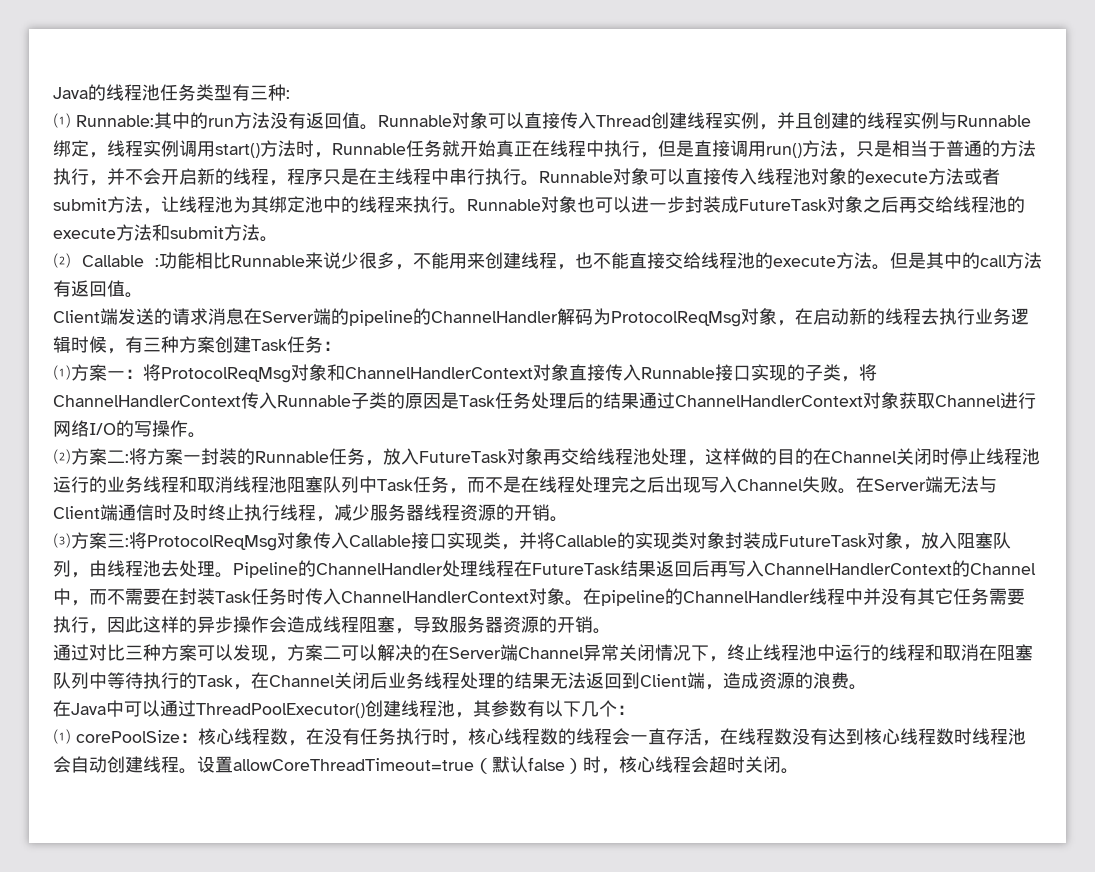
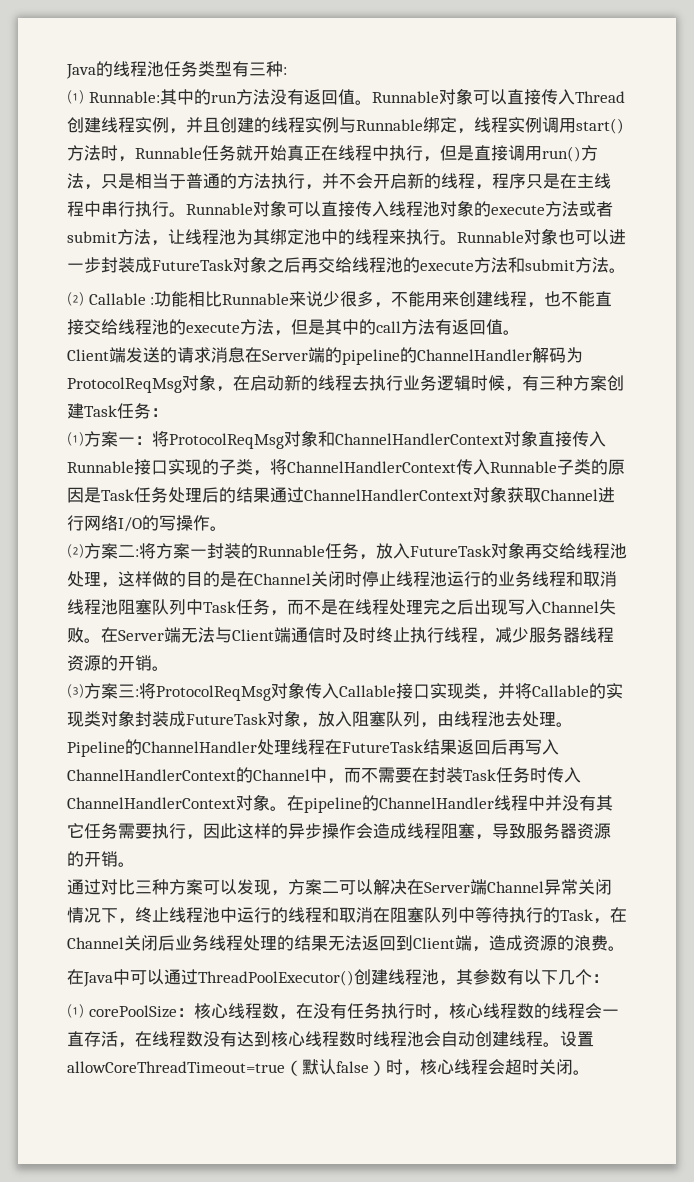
- ⑵ Callable :功能相比Runnable来说少很多，不能用来创建线程，也不能直接交给线程池的execute方法。但是其中的call方法有返回值。
+ ⑵ Callable :功能相比Runnable来说少很多，不能用来创建线程，也不能直接交给线程池的execute方法，但是其中的call方法有返回值。
- ⑵方案二:将方案一封装的Runnable任务，放入FutureTask对象再交给线程池处理，这样做的目的在Channel关闭时停止线程池运行的业务线程和取消线程池阻塞队列中Task任务，而不是在线程处理完之后出现写入Channel失败。
+ ⑵方案二:将方案一封装的Runnable任务，放入FutureTask对象再交给线程池处理，这样做的目的是在Channel关闭时停止线程池运行的业务线程和取消线程池阻塞队列中Task任务，而不是在线程处理完之后出现写入Channel失败。
- 通过对比三种方案可以发现，方案二可以解决的在Server端Channel异常关闭情况下，终止线程池中运行的线程和取消在阻塞队列中等待执行的Task，在Channel关闭后业务线程处理的结果无法返回到Client端，造成资源的浪费。
+ 通过对比三种方案可以发现，方案二可以解决在Server端Channel异常关闭情况下，终止线程池中运行的线程和取消在阻塞队列中等待执行的Task，在Channel关闭后业务线程处理的结果无法返回到Client端，造成资源的浪费。

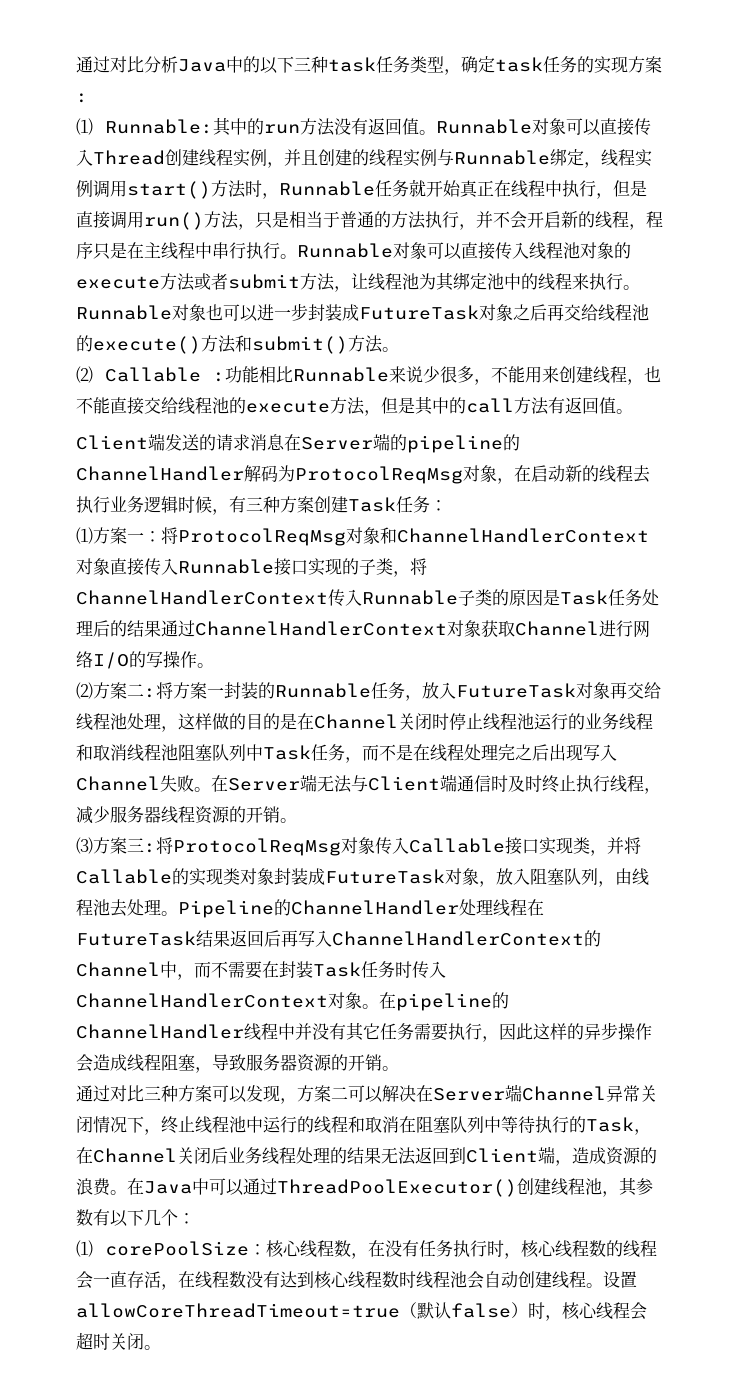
- Java的线程池任务类型有三种:
+ 通过对比分析Java中的以下三种task任务类型，确定task任务的实现方案:
- Runnable对象也可以进一步封装成FutureTask对象之后再交给线程池的execute方法和submit方法。
+ Runnable对象也可以进一步封装成FutureTask对象之后再交给线程池的execute()方法和submit()方法。
- 通过对比三种方案可以发现，方案二可以解决在Server端Channel异常关闭情况下，终止线程池中运行的线程和取消在阻塞队列中等待执行的Task，在Channel关闭后业务线程处理的结果无法返回到Client端，造成资源的浪费。
- 在Java中可以通过ThreadPoolExecutor()创建线程池，其参数有以下几个：
+ 通过对比三种方案可以发现，方案二可以解决在Server端Channel异常关闭情况下，终止线程池中运行的线程和取消在阻塞队列中等待执行的Task，在Channel关闭后业务线程处理的结果无法返回到Client端，造成资源的浪费。在Java中可以通过ThreadPoolExecutor()创建线程池，其参数有以下几个：

